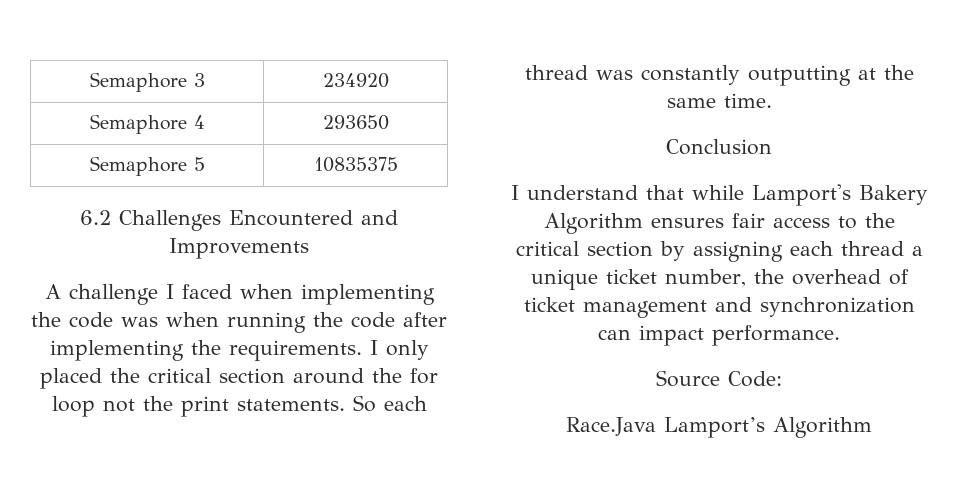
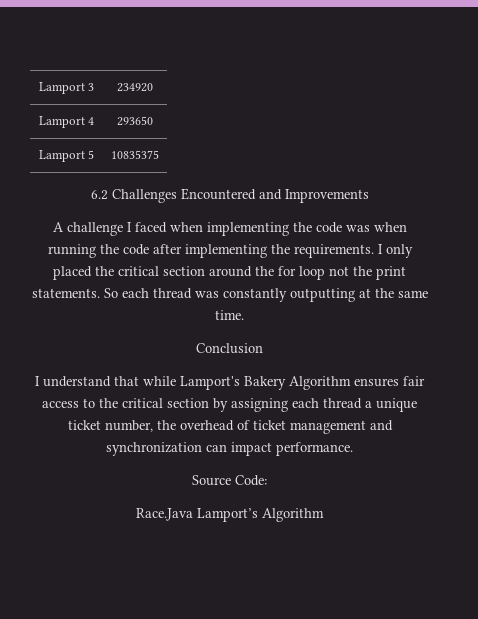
- Semaphore 3 | 234920
+ Lamport 3 | 234920
- Semaphore 4 | 293650
+ Lamport 4 | 293650
- Semaphore 5 | 10835375
+ Lamport 5 | 10835375

